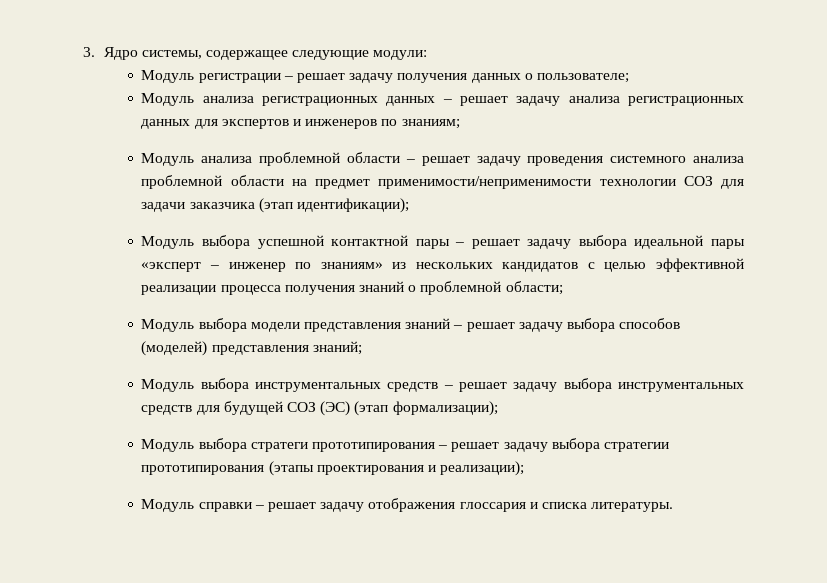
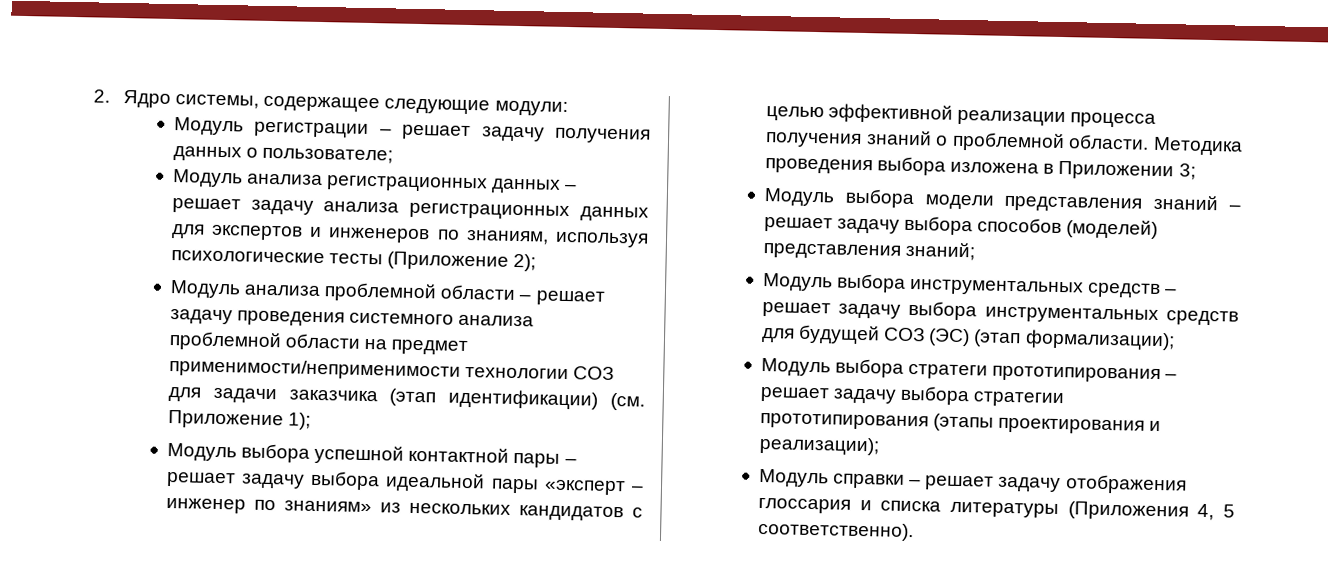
- 3. Ядро системы, содержащее следующие модули:
+ 2. Ядро системы, содержащее следующие модули:
- Модуль анализа регистрационных данных – решает задачу анализа регистрационных данных для экспертов и инженеров по знаниям;
+ Модуль анализа регистрационных данных – решает задачу анализа регистрационных данных для экспертов и инженеров по знаниям, используя психологические тесты (Приложение 2);
- Модуль анализа проблемной области – решает задачу проведения системного анализа проблемной области на предмет применимости/неприменимости технологии СОЗ для задачи заказчика (этап идентификации);
+ Модуль анализа проблемной области – решает задачу проведения системного анализа проблемной области на предмет применимости/неприменимости технологии СОЗ для задачи заказчика (этап идентификации) (см. Приложение 1);
- Модуль выбора успешной контактной пары – решает задачу выбора идеальной пары «эксперт – инженер по знаниям» из нескольких кандидатов с целью эффективной реализации процесса получения знаний о проблемной области;
+ Модуль выбора успешной контактной пары – решает задачу выбора идеальной пары «эксперт – инженер по знаниям» из нескольких кандидатов с целью эффективной реализации процесса получения знаний о проблемной области. Методика проведения выбора изложена в Приложении 3;
- Модуль справки – решает задачу отображения глоссария и списка литературы.
+ Модуль справки – решает задачу отображения глоссария и списка литературы (Приложения 4, 5 соответственно).

